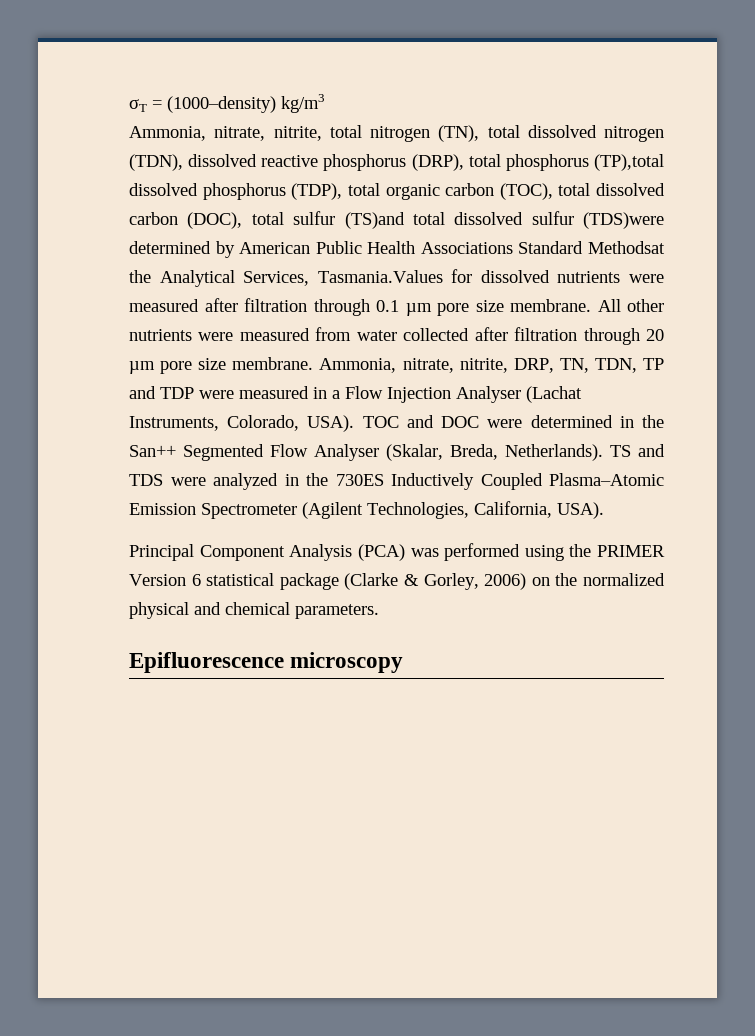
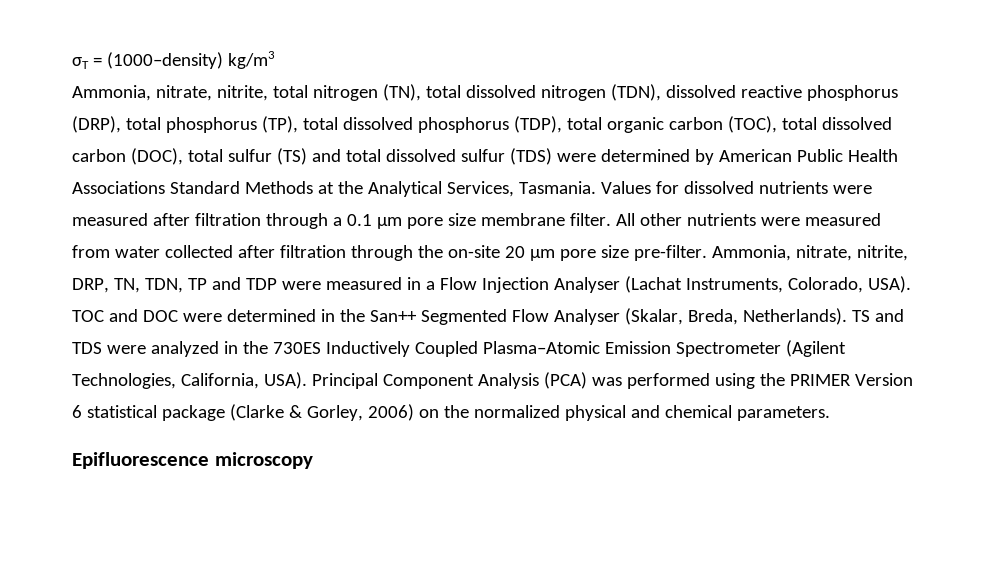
- Ammonia, nitrate, nitrite, total nitrogen (TN), total dissolved nitrogen (TDN), dissolved reactive phosphorus (DRP), total phosphorus (TP),total dissolved phosphorus (TDP), total organic carbon (TOC), total dissolved carbon (DOC), total sulfur (TS)and total dissolved sulfur (TDS)were determined by American Public Health Associations Standard Methodsat the Analytical Services, Tasmania.Values for dissolved nutrients were measured after filtration through 0.1 µm pore size membrane.
+ Ammonia, nitrate, nitrite, total nitrogen (TN), total dissolved nitrogen (TDN), dissolved reactive phosphorus (DRP), total phosphorus (TP), total dissolved phosphorus (TDP), total organic carbon (TOC), total dissolved carbon (DOC), total sulfur (TS) and total dissolved sulfur (TDS) were determined by American Public Health Associations Standard Methods at the Analytical Services, Tasmania. Values for dissolved nutrients were measured after filtration through a 0.1 µm pore size membrane filter.
- All other nutrients were measured from water collected after filtration through 20 µm pore size membrane.
+ All other nutrients were measured from water collected after filtration through the on-site 20 µm pore size pre-filter.
- TS and TDS were analyzed in the 730ES Inductively Coupled Plasma–Atomic Emission Spectrometer (Agilent Technologies, California, USA).
- Principal Component Analysis (PCA) was performed using the PRIMER Version 6 statistical package (Clarke & Gorley, 2006) on the normalized physical and chemical parameters.
+ TS and TDS were analyzed in the 730ES Inductively Coupled Plasma–Atomic Emission Spectrometer (Agilent Technologies, California, USA). Principal Component Analysis (PCA) was performed using the PRIMER Version 6 statistical package (Clarke & Gorley, 2006) on the normalized physical and chemical parameters.

